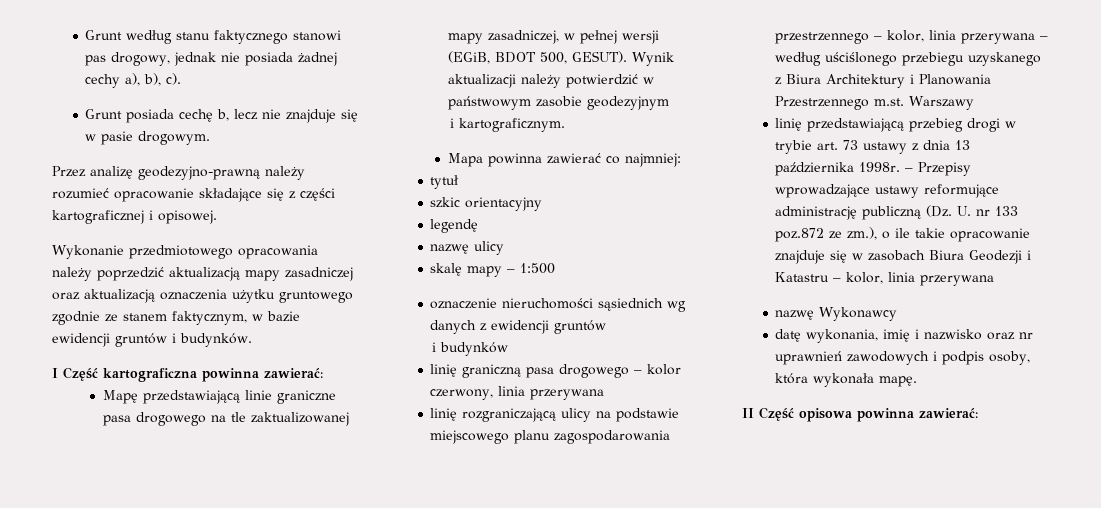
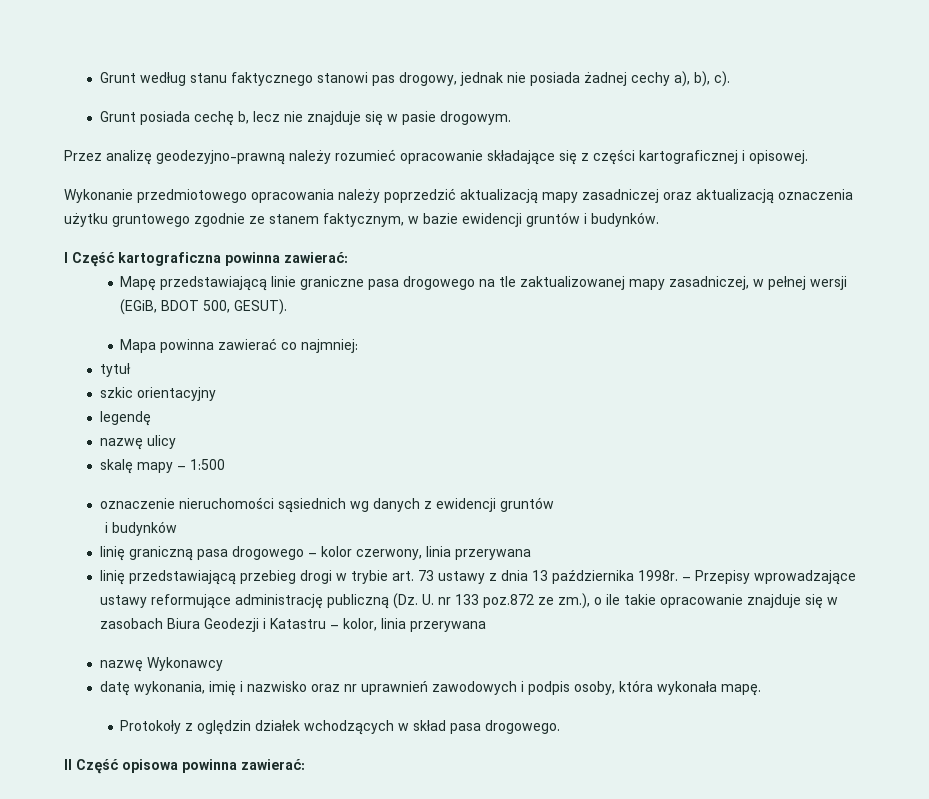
- Wynik aktualizacji należy potwierdzić w państwowym zasobie geodezyjnym
- i kartograficznym.
- linię rozgraniczającą ulicy na podstawie miejscowego planu zagospodarowania przestrzennego – kolor, linia przerywana – według uściślonego przebiegu uzyskanego z Biura Architektury i Planowania Przestrzennego m.st. Warszawy
+ Protokoły z oględzin działek wchodzących w skład pasa drogowego.

